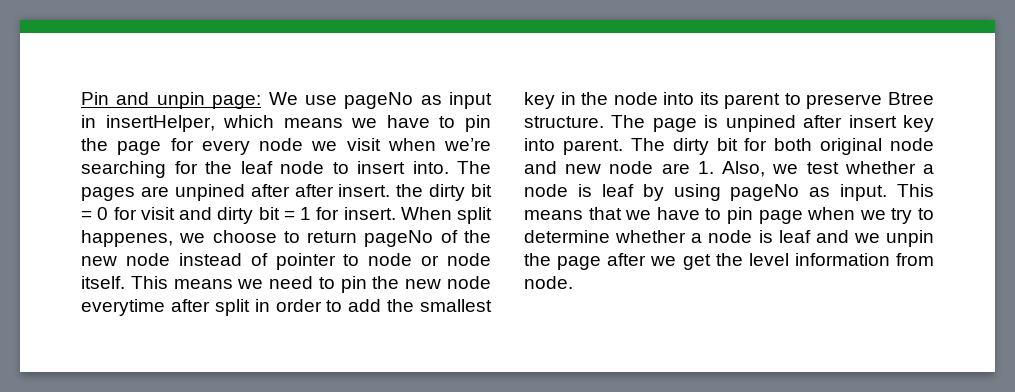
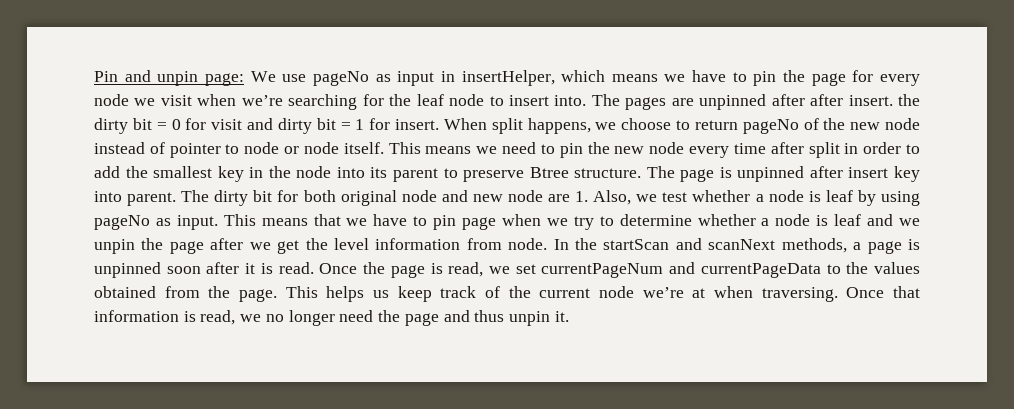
- The pages are unpined after after insert. the dirty bit = 0 for visit and dirty bit = 1 for insert.
+ The pages are unpinned after after insert. the dirty bit = 0 for visit and dirty bit = 1 for insert.
- When split happenes, we choose to return pageNo of the new node instead of pointer to node or node itself.
+ When split happens, we choose to return pageNo of the new node instead of pointer to node or node itself.
- This means we need to pin the new node everytime after split in order to add the smallest key in the node into its parent to preserve Btree structure.
+ This means we need to pin the new node every time after split in order to add the smallest key in the node into its parent to preserve Btree structure.
- The page is unpined after insert key into parent.
+ The page is unpinned after insert key into parent.
+ In the startScan and scanNext methods, a page is unpinned soon after it is read. Once the page is read, we set currentPageNum and currentPageData to the values obtained from the page. This helps us keep track of the current node we’re at when traversing. Once that information is read, we no longer need the page and thus unpin it.

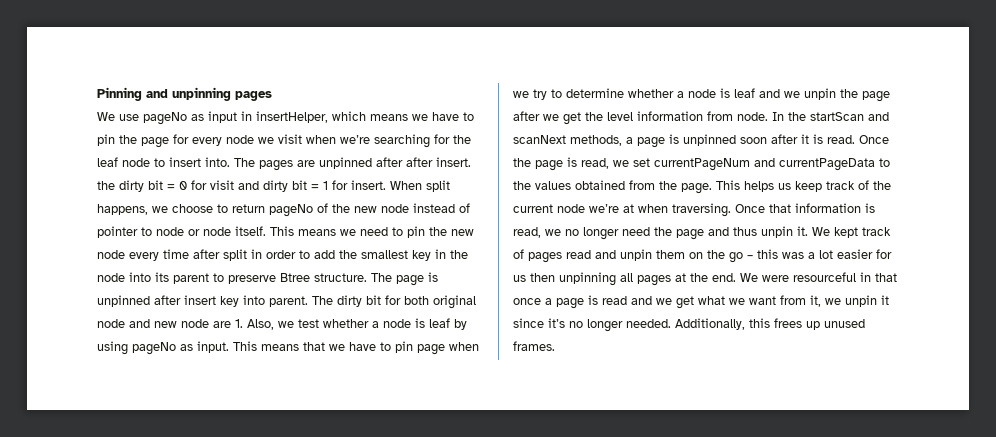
- Pin and unpin page: We use pageNo as input in insertHelper, which means we have to pin the page for every node we visit when we’re searching for the leaf node to insert into.
+ Pinning and unpinning pages
+ We use pageNo as input in insertHelper, which means we have to pin the page for every node we visit when we’re searching for the leaf node to insert into.
+ We kept track of pages read and unpin them on the go – this was a lot easier for us then unpinning all pages at the end. We were resourceful in that once a page is read and we get what we want from it, we unpin it since it’s no longer needed. Additionally, this frees up unused frames.

